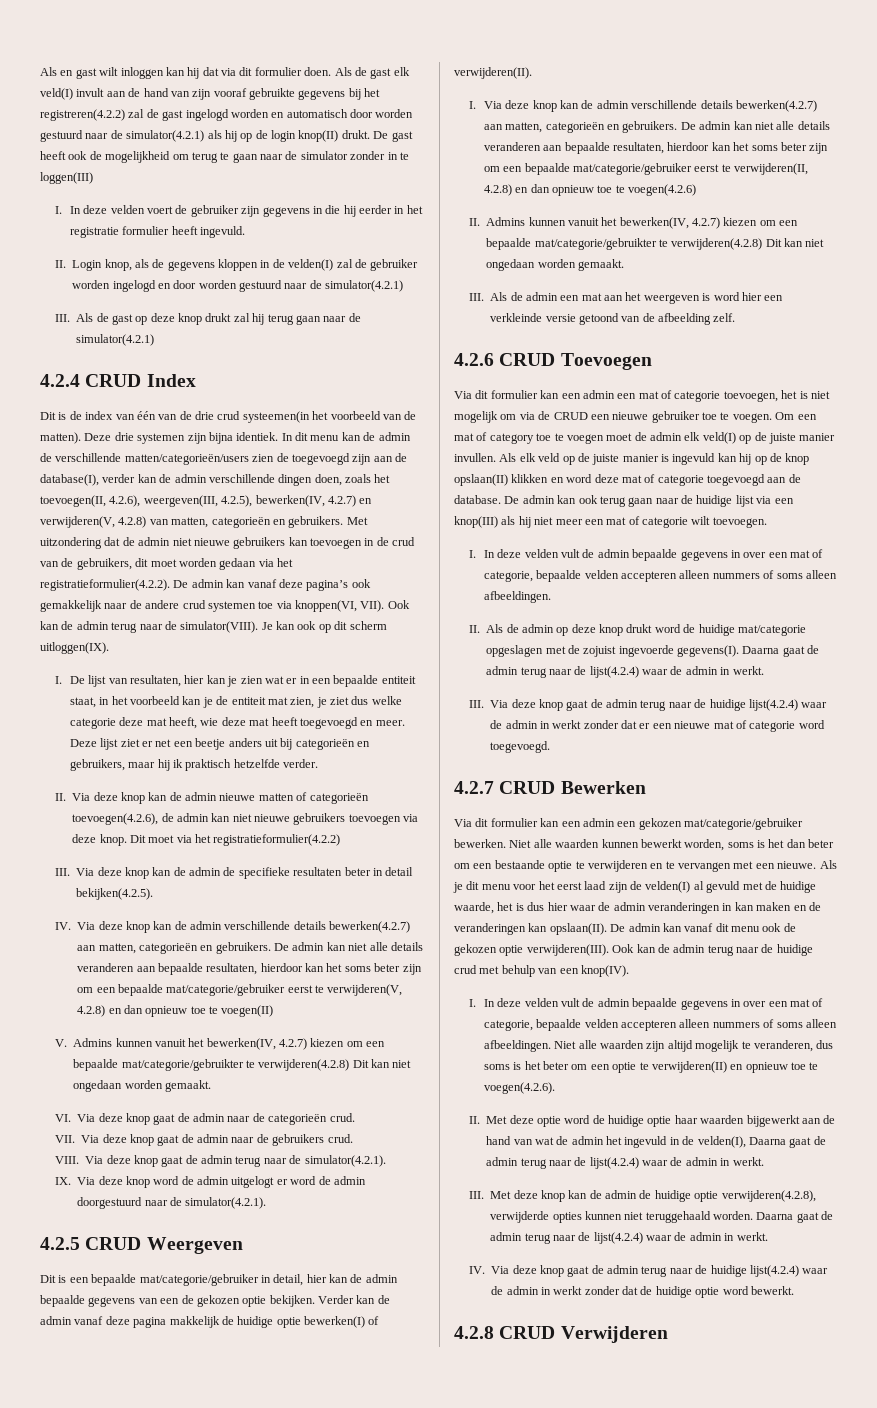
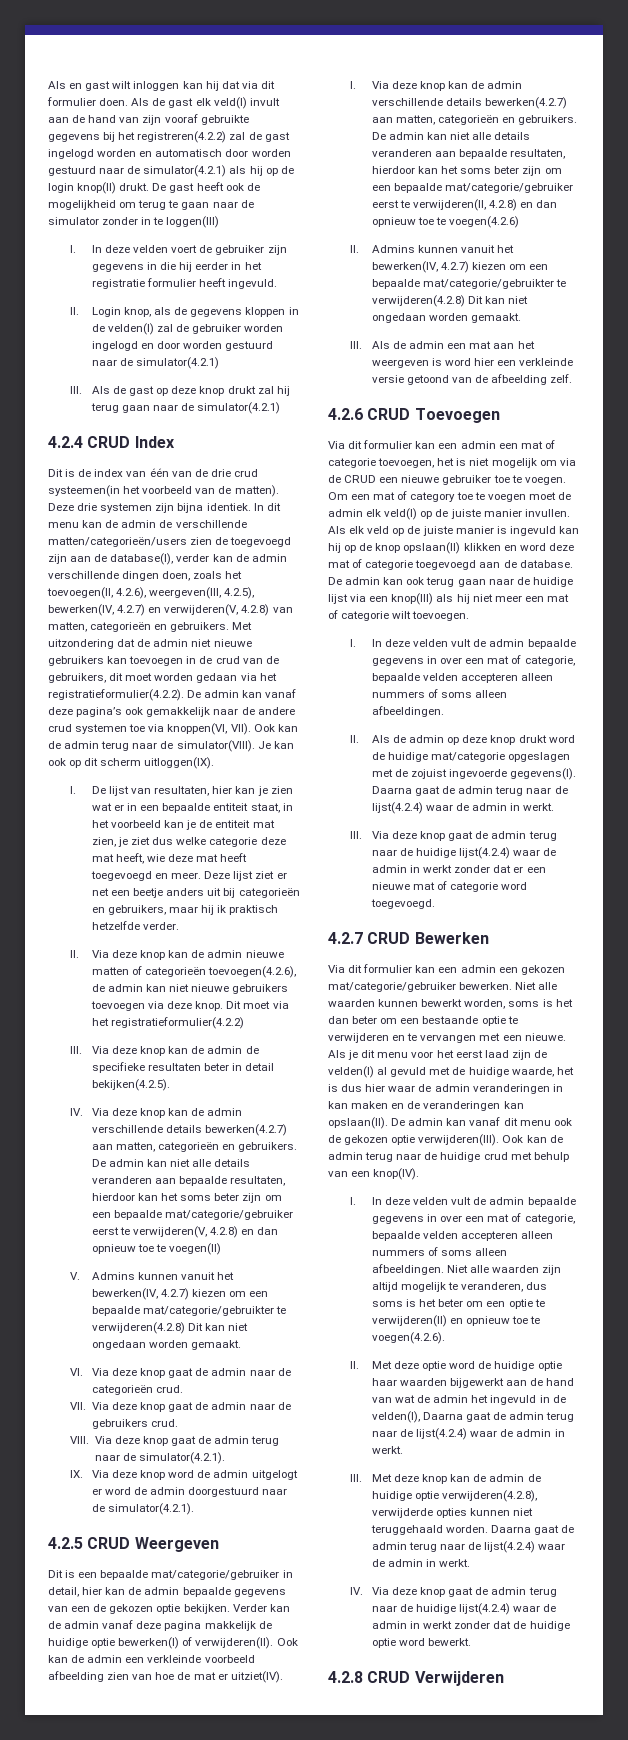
+ Ook kan de admin een verkleinde voorbeeld afbeelding zien van hoe de mat er uitziet(IV).

